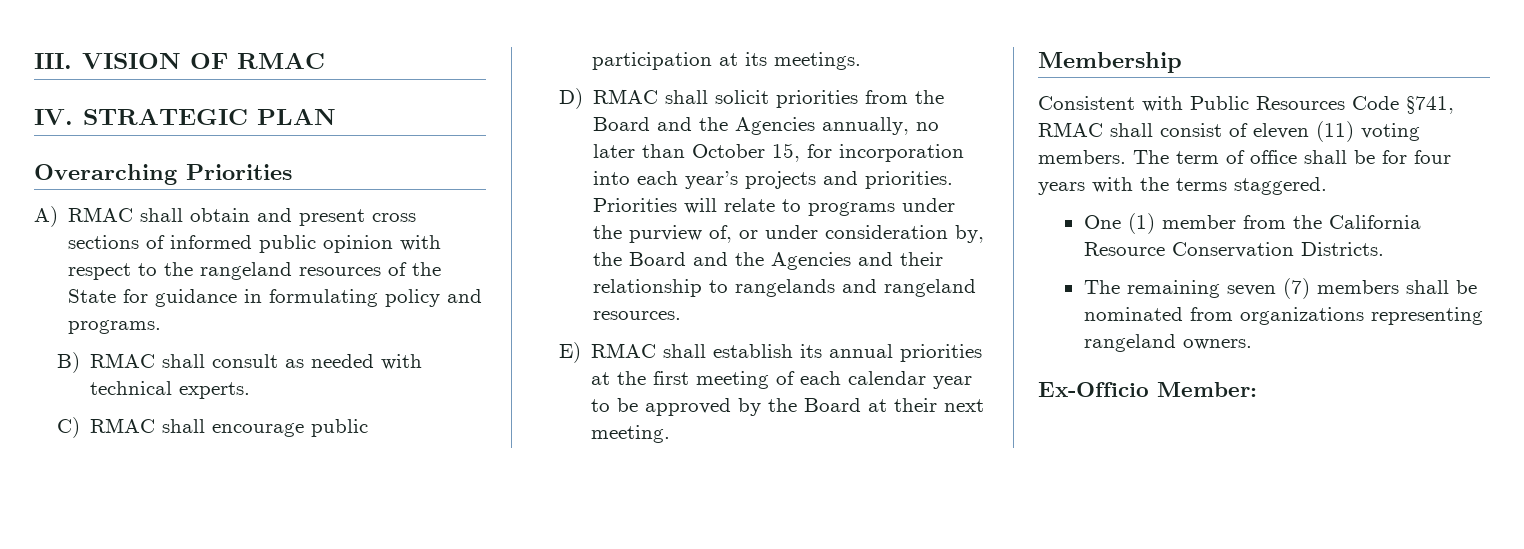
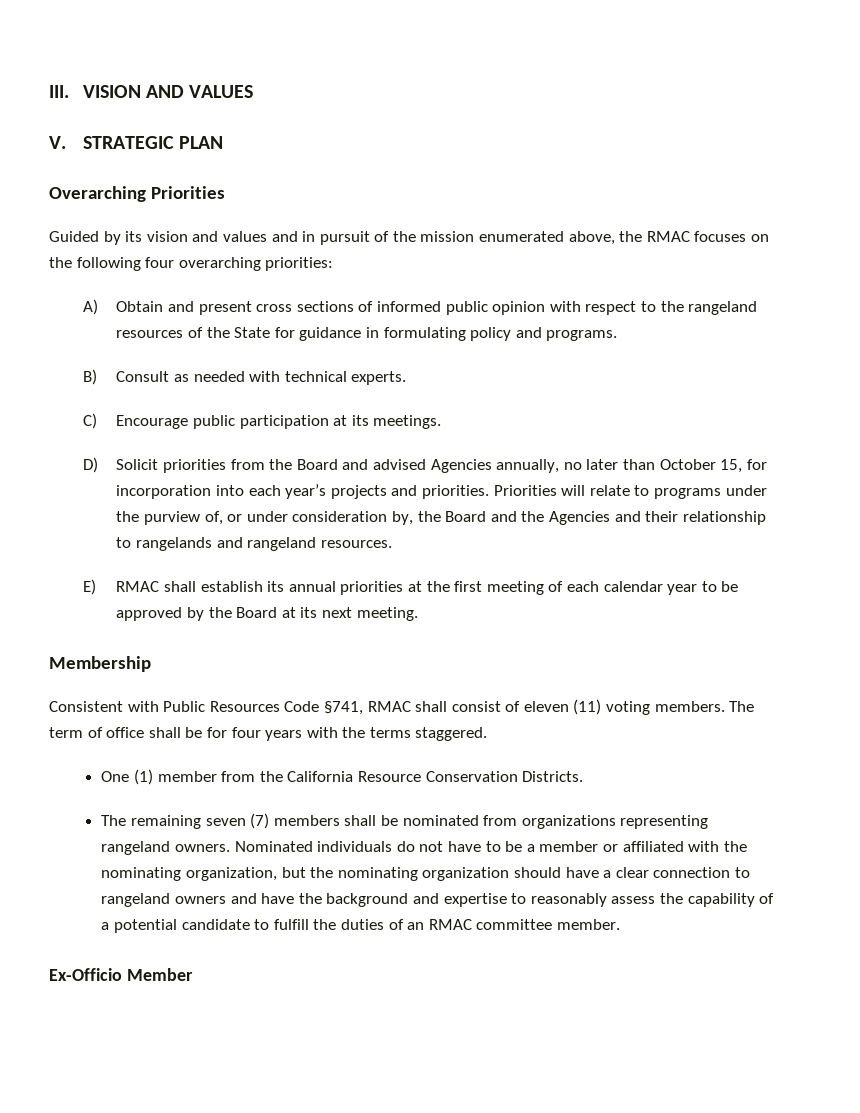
- III. VISION OF RMAC
- IV. STRATEGIC PLAN
+ III. VISION AND VALUES
+ V. STRATEGIC PLAN
- A) RMAC shall obtain and present cross sections of informed public opinion with respect to the rangeland resources of the State for guidance in formulating policy and programs.
+ Guided by its vision and values and in pursuit of the mission enumerated above, the RMAC focuses on the following four overarching priorities:
+ A) Obtain and present cross sections of informed public opinion with respect to the rangeland resources of the State for guidance in formulating policy and programs.
- B) RMAC shall consult as needed with technical experts.
+ B) Consult as needed with technical experts.
- C) RMAC shall encourage public participation at its meetings.
+ C) Encourage public participation at its meetings.
- D) RMAC shall solicit priorities from the Board and the Agencies annually, no later than October 15, for incorporation into each year’s projects and priorities.
+ D) Solicit priorities from the Board and advised Agencies annually, no later than October 15, for incorporation into each year’s projects and priorities.
- E) RMAC shall establish its annual priorities at the first meeting of each calendar year to be approved by the Board at their next meeting.
+ E) RMAC shall establish its annual priorities at the first meeting of each calendar year to be approved by the Board at its next meeting.
+ Nominated individuals do not have to be a member or affiliated with the nominating organization, but the nominating organization should have a clear connection to rangeland owners and have the background and expertise to reasonably assess the capability of a potential candidate to fulfill the duties of an RMAC committee member.
- Ex-Officio Member:
+ Ex-Officio Member

